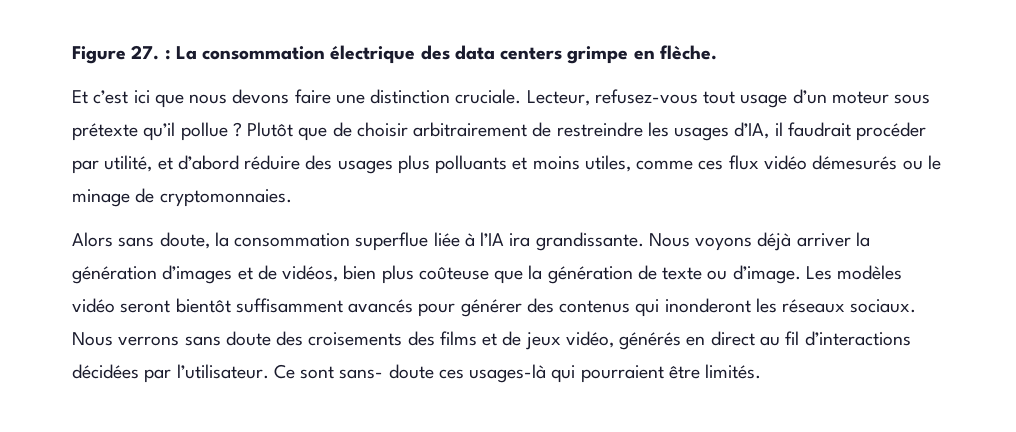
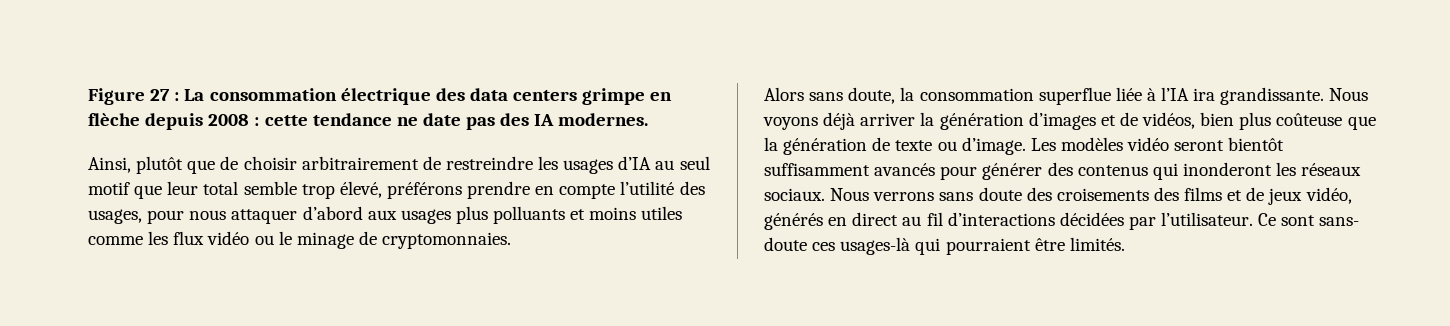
- Figure 27. : La consommation électrique des data centers grimpe en flèche.
- Et c’est ici que nous devons faire une distinction cruciale. Lecteur, refusez-vous tout usage d’un moteur sous prétexte qu’il pollue ? Plutôt que de choisir arbitrairement de restreindre les usages d’IA, il faudrait procéder par utilité, et d’abord réduire des usages plus polluants et moins utiles, comme ces flux vidéo démesurés ou le minage de cryptomonnaies.
+ Figure 27 : La consommation électrique des data centers grimpe en flèche depuis 2008 : cette tendance ne date pas des IA modernes.
+ Ainsi, plutôt que de choisir arbitrairement de restreindre les usages d’IA au seul motif que leur total semble trop élevé, préférons prendre en compte l’utilité des usages, pour nous attaquer d’abord aux usages plus polluants et moins utiles comme les flux vidéo ou le minage de cryptomonnaies.

